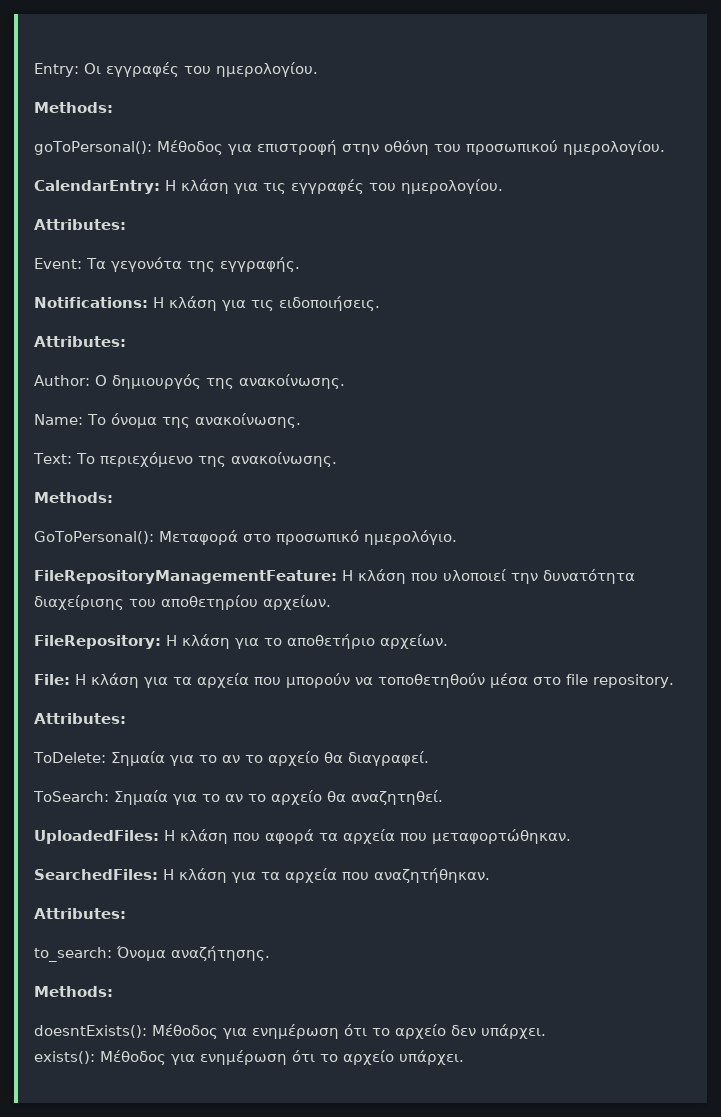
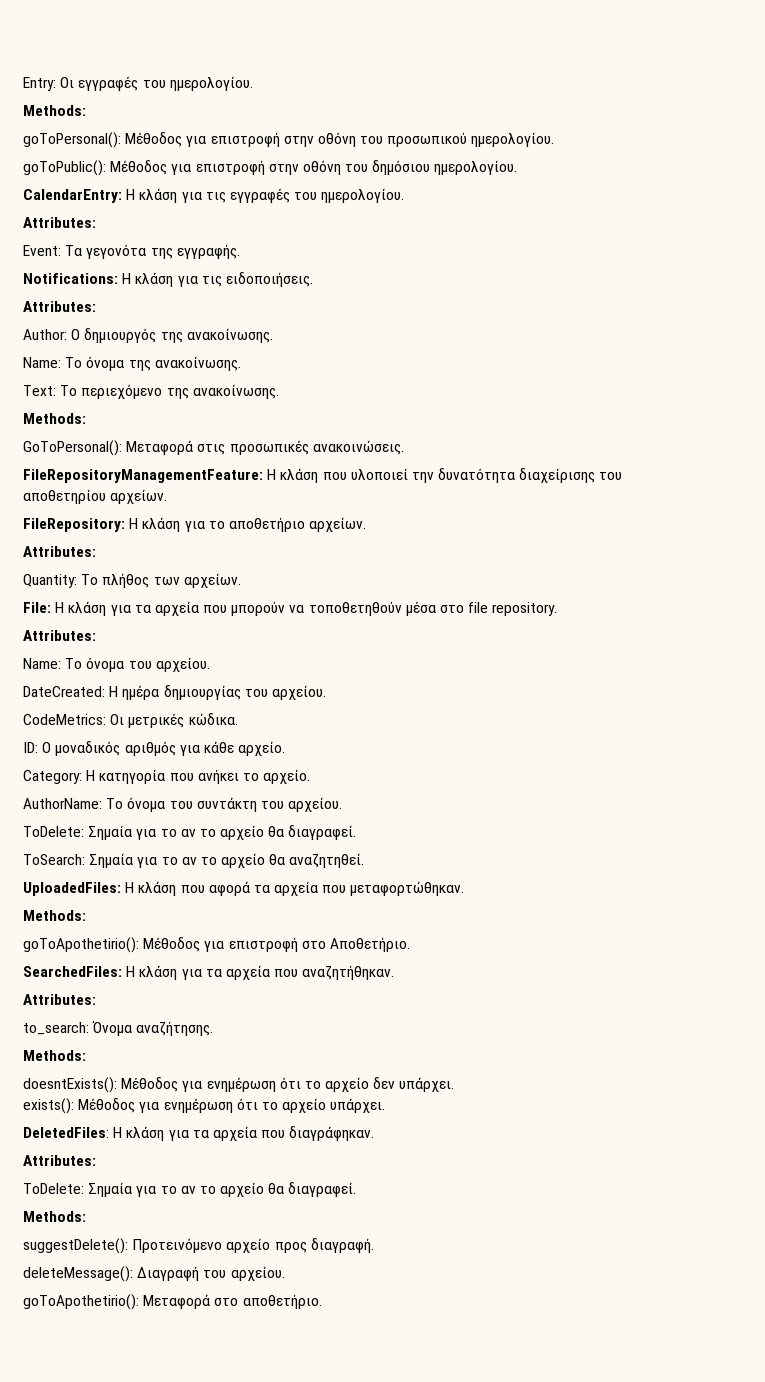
+ goToPublic(): Μέθοδος για επιστροφή στην οθόνη του δημόσιου ημερολογίου.
- GoToPersonal(): Μεταφορά στο προσωπικό ημερολόγιο.
+ GoToPersonal(): Μεταφορά στις προσωπικές ανακοινώσεις.
  FileRepository: Η κλάση για το αποθετήριο αρχείων.
+ Attributes:
+ Quantity: Το πλήθος των αρχείων.
+ Νame: Το όνομα του αρχείου.
+ DateCreated: Η ημέρα δημιουργίας του αρχείου.
+ CodeMetrics: Οι μετρικές κώδικα.
+ ID: Ο μοναδικός αριθμός για κάθε αρχείο.
+ Category: Η κατηγορία που ανήκει το αρχείο.
+ AuthorName: Το όνομα του συντάκτη του αρχείου.
  UploadedFiles: Η κλάση που αφορά τα αρχεία που μεταφορτώθηκαν.
+ Methods:
+ goToApothetirio(): Μέθοδος για επιστροφή στο Αποθετήριο.
+ DeletedFiles: Η κλάση για τα αρχεία που διαγράφηκαν.
+ Attributes:
+ ToDelete: Σημαία για το αν το αρχείο θα διαγραφεί.
+ Methods:
+ suggestDelete(): Προτεινόμενο αρχείο προς διαγραφή.
+ deleteMessage(): Διαγραφή του αρχείου.
+ goToApothetirio(): Μεταφορά στο αποθετήριο.

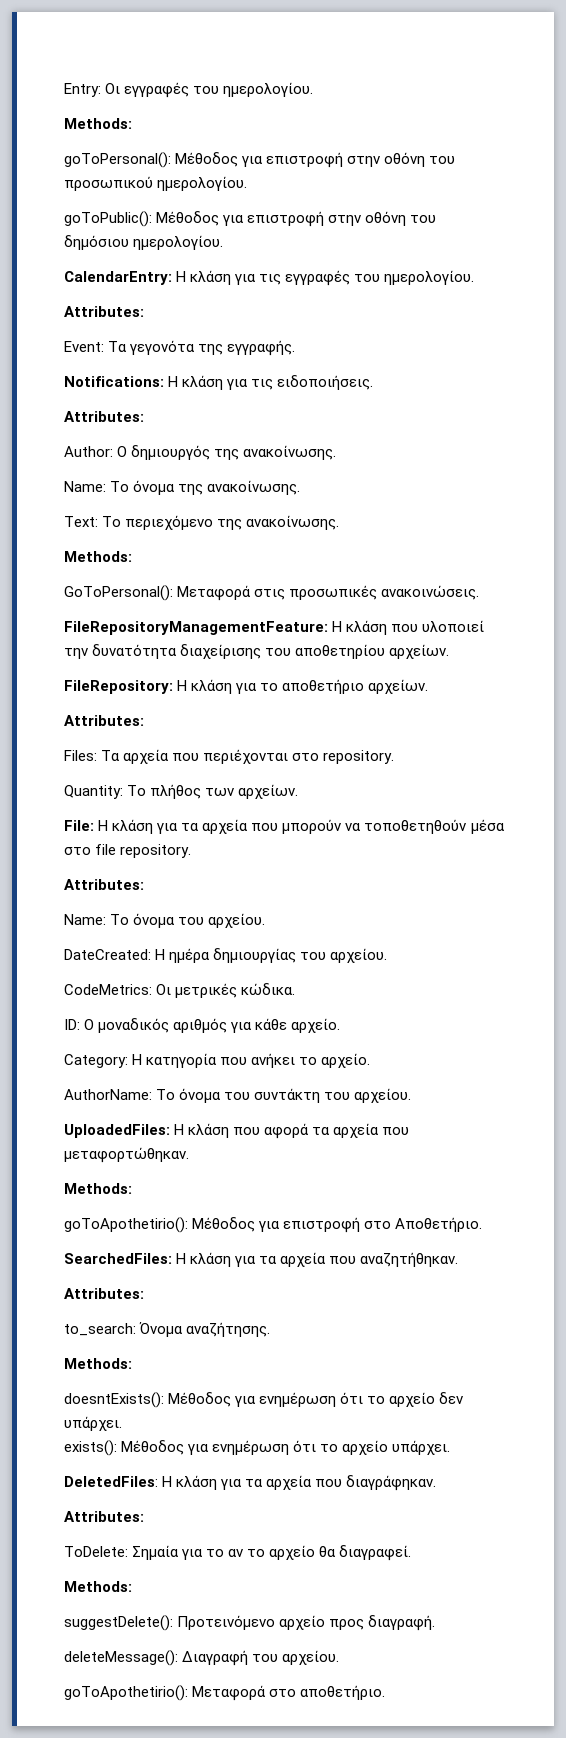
+ Files: Τα αρχεία που περιέχονται στο repository.
  AuthorName: Το όνομα του συντάκτη του αρχείου.
- ToDelete: Σημαία για το αν το αρχείο θα διαγραφεί.
- ToSearch: Σημαία για το αν το αρχείο θα αναζητηθεί.

